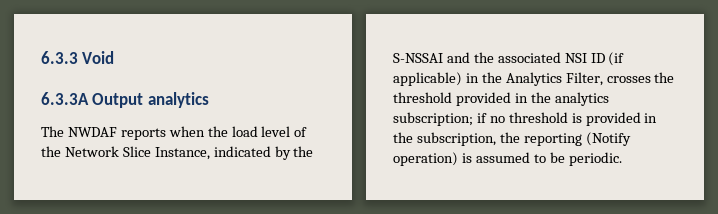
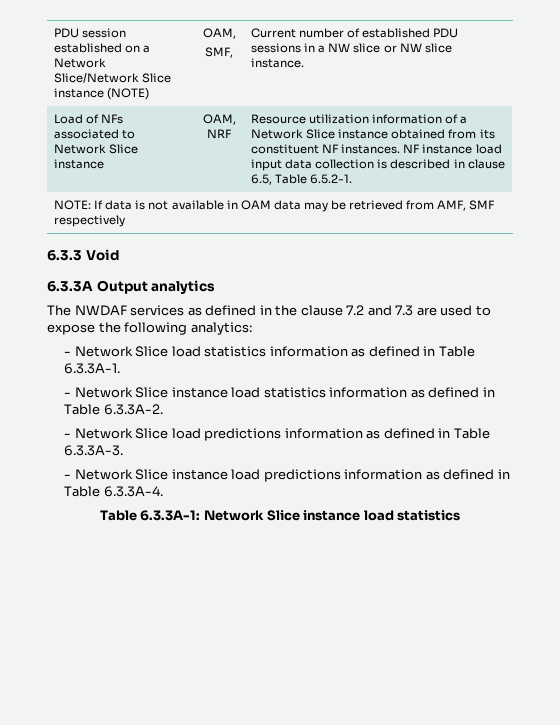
+ PDU session established on a Network Slice/Network Slice instance (NOTE) | OAM,
+ SMF, | Current number of established PDU sessions in a NW slice or NW slice instance.
+ Load of NFs associated to Network Slice instance | OAM, NRF | Resource utilization information of a Network Slice instance obtained from its constituent NF instances. NF instance load input data collection is described in clause 6.5, Table 6.5.2-1.
+ NOTE: If data is not available in OAM data may be retrieved from AMF, SMF respectively
- The NWDAF reports when the load level of the Network Slice Instance, indicated by the S-NSSAI and the associated NSI ID (if applicable) in the Analytics Filter, crosses the threshold provided in the analytics subscription; if no threshold is provided in the subscription, the reporting (Notify operation) is assumed to be periodic.
+ The NWDAF services as defined in the clause 7.2 and 7.3 are used to expose the following analytics:
+ - Network Slice load statistics information as defined in Table 6.3.3A-1.
+ - Network Slice instance load statistics information as defined in Table 6.3.3A-2.
+ - Network Slice load predictions information as defined in Table 6.3.3A-3.
+ - Network Slice instance load predictions information as defined in Table 6.3.3A-4.
+ Table 6.3.3A-1: Network Slice instance load statistics

